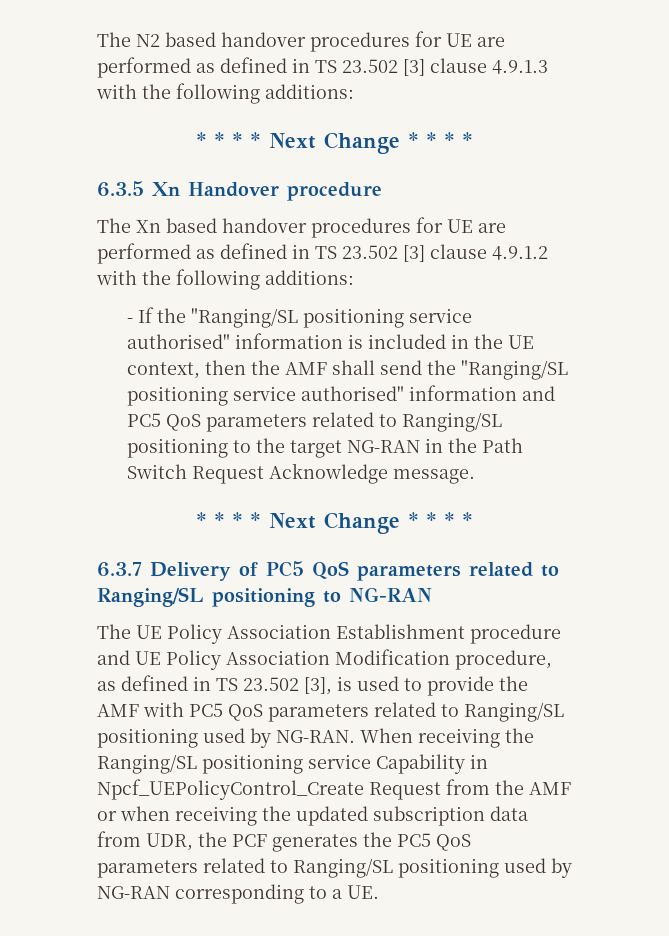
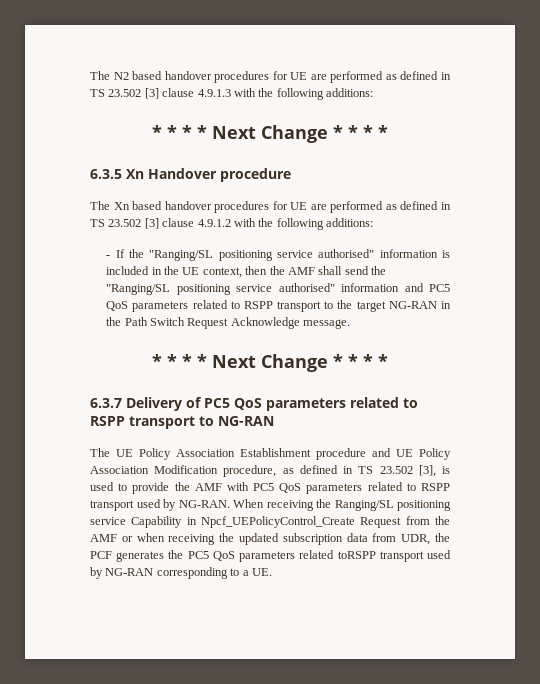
- - If the "Ranging/SL positioning service authorised" information is included in the UE context, then the AMF shall send the "Ranging/SL positioning service authorised" information and PC5 QoS parameters related to Ranging/SL positioning to the target NG-RAN in the Path Switch Request Acknowledge message.
+ - If the "Ranging/SL positioning service authorised" information is included in the UE context, then the AMF shall send the "Ranging/SL positioning service authorised" information and PC5 QoS parameters related to RSPP transport to the target NG-RAN in the Path Switch Request Acknowledge message.
- 6.3.7 Delivery of PC5 QoS parameters related to Ranging/SL positioning to NG-RAN
+ 6.3.7 Delivery of PC5 QoS parameters related to RSPP transport to NG-RAN
- The UE Policy Association Establishment procedure and UE Policy Association Modification procedure, as defined in TS 23.502 [3], is used to provide the AMF with PC5 QoS parameters related to Ranging/SL positioning used by NG-RAN.
+ The UE Policy Association Establishment procedure and UE Policy Association Modification procedure, as defined in TS 23.502 [3], is used to provide the AMF with PC5 QoS parameters related to RSPP transport used by NG-RAN.
- When receiving the Ranging/SL positioning service Capability in Npcf_UEPolicyControl_Create Request from the AMF or when receiving the updated subscription data from UDR, the PCF generates the PC5 QoS parameters related to Ranging/SL positioning used by NG-RAN corresponding to a UE.
+ When receiving the Ranging/SL positioning service Capability in Npcf_UEPolicyControl_Create Request from the AMF or when receiving the updated subscription data from UDR, the PCF generates the PC5 QoS parameters related toRSPP transport used by NG-RAN corresponding to a UE.

